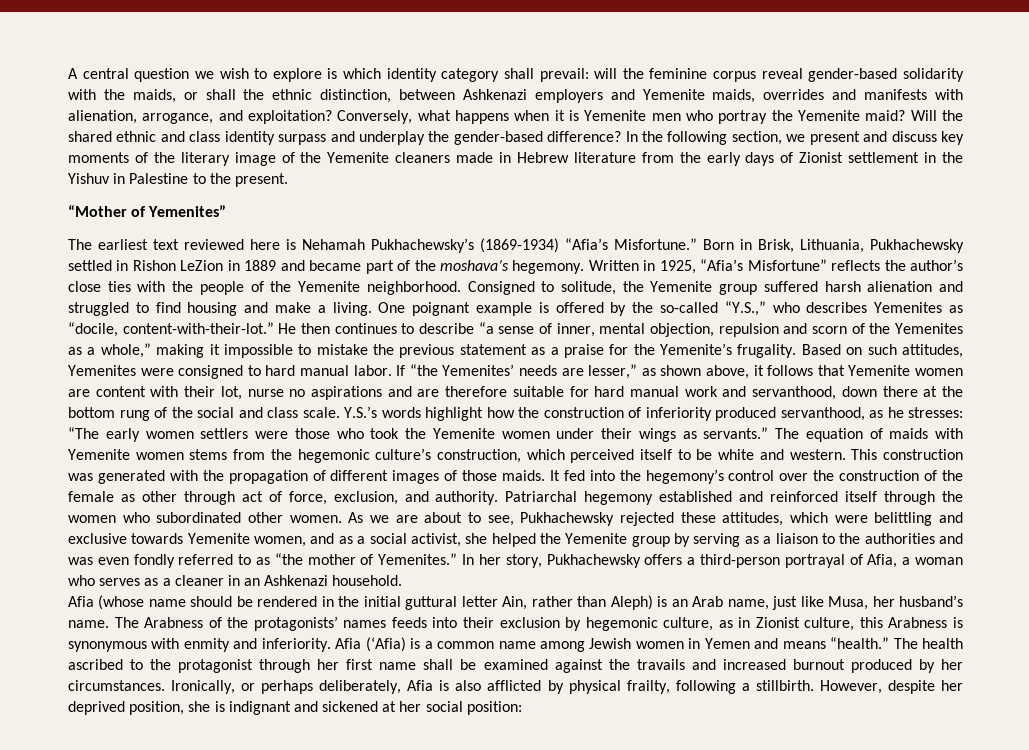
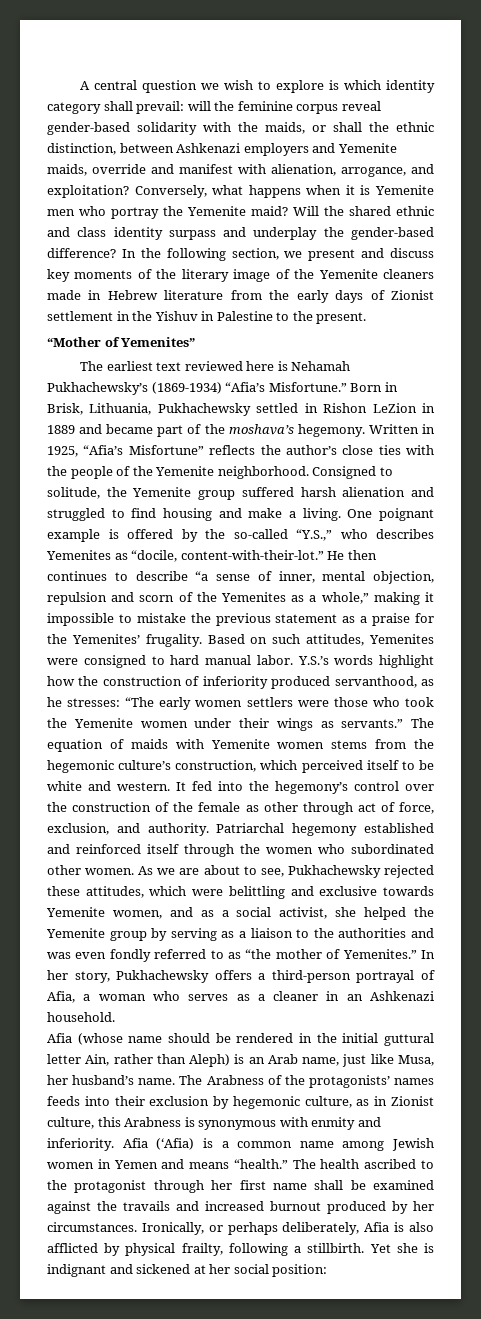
- A central question we wish to explore is which identity category shall prevail: will the feminine corpus reveal gender-based solidarity with the maids, or shall the ethnic distinction, between Ashkenazi employers and Yemenite maids, overrides and manifests with alienation, arrogance, and exploitation?
+ A central question we wish to explore is which identity category shall prevail: will the feminine corpus reveal gender-based solidarity with the maids, or shall the ethnic distinction, between Ashkenazi employers and Yemenite maids, override and manifest with alienation, arrogance, and exploitation?
- He then continues to describe “a sense of inner, mental objection, repulsion and scorn of the Yemenites as a whole,” making it impossible to mistake the previous statement as a praise for the Yemenite’s frugality.
+ He then continues to describe “a sense of inner, mental objection, repulsion and scorn of the Yemenites as a whole,” making it impossible to mistake the previous statement as a praise for the Yemenites’ frugality.
- If “the Yemenites’ needs are lesser,” as shown above, it follows that Yemenite women are content with their lot, nurse no aspirations and are therefore suitable for hard manual work and servanthood, down there at the bottom rung of the social and class scale.
- This construction was generated with the propagation of different images of those maids.
- However, despite her deprived position, she is indignant and sickened at her social position:
+ Yet she is indignant and sickened at her social position:

